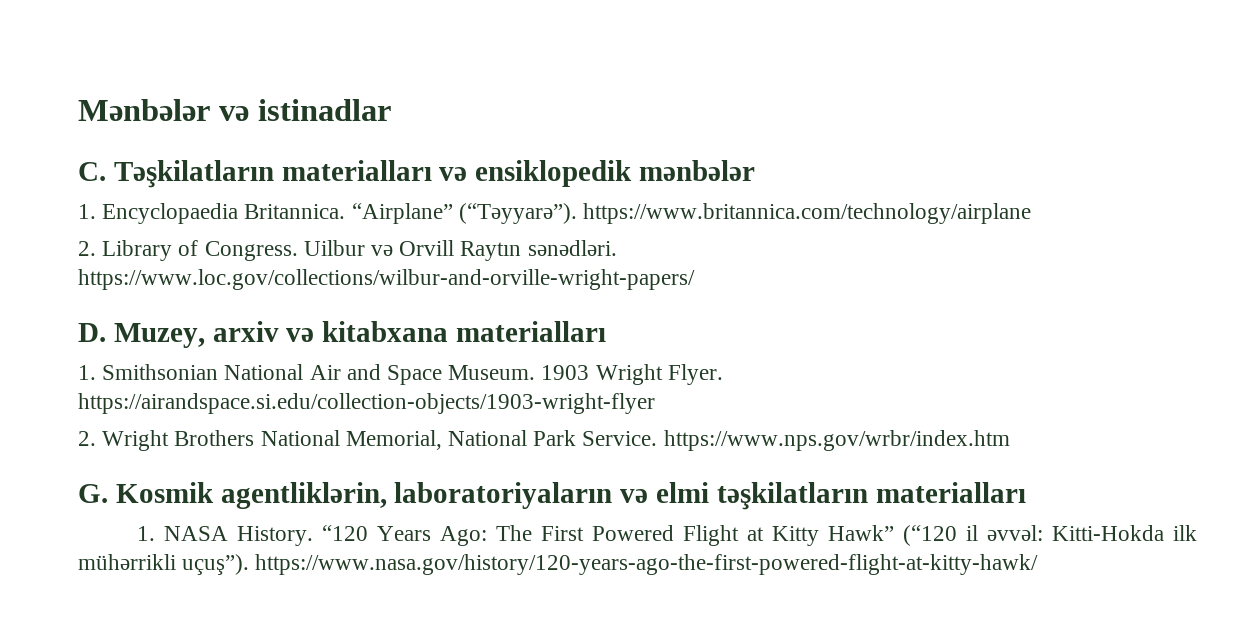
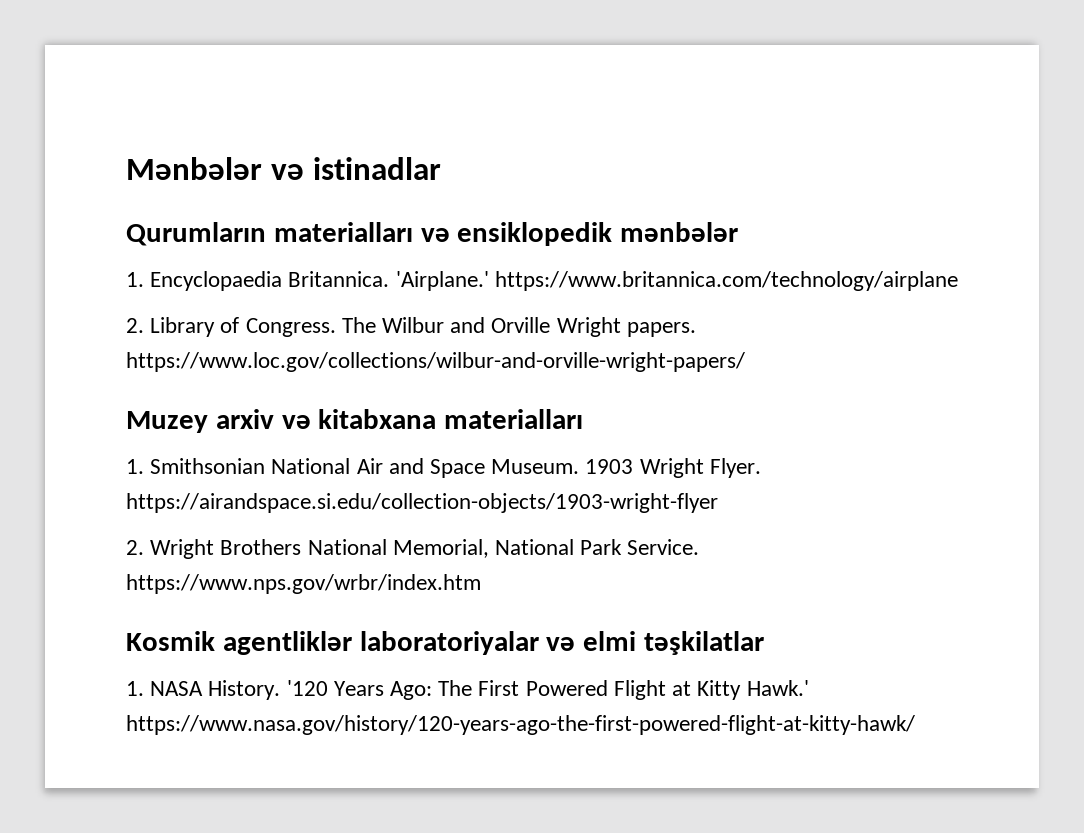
- C. Təşkilatların materialları və ensiklopedik mənbələr
+ Qurumların materialları və ensiklopedik mənbələr
- “Airplane” (“Təyyarə”). https://www.britannica.com/technology/airplane
+ 'Airplane.' https://www.britannica.com/technology/airplane
- Uilbur və Orvill Raytın sənədləri. https://www.loc.gov/collections/wilbur-and-orville-wright-papers/
+ The Wilbur and Orville Wright papers. https://www.loc.gov/collections/wilbur-and-orville-wright-papers/
- D. Muzey, arxiv və kitabxana materialları
+ Muzey arxiv və kitabxana materialları
- G. Kosmik agentliklərin, laboratoriyaların və elmi təşkilatların materialları
+ Kosmik agentliklər laboratoriyalar və elmi təşkilatlar
- “120 Years Ago: The First Powered Flight at Kitty Hawk” (“120 il əvvəl: Kitti-Hokda ilk mühərrikli uçuş”). https://www.nasa.gov/history/120-years-ago-the-first-powered-flight-at-kitty-hawk/
+ '120 Years Ago: The First Powered Flight at Kitty Hawk.' https://www.nasa.gov/history/120-years-ago-the-first-powered-flight-at-kitty-hawk/

